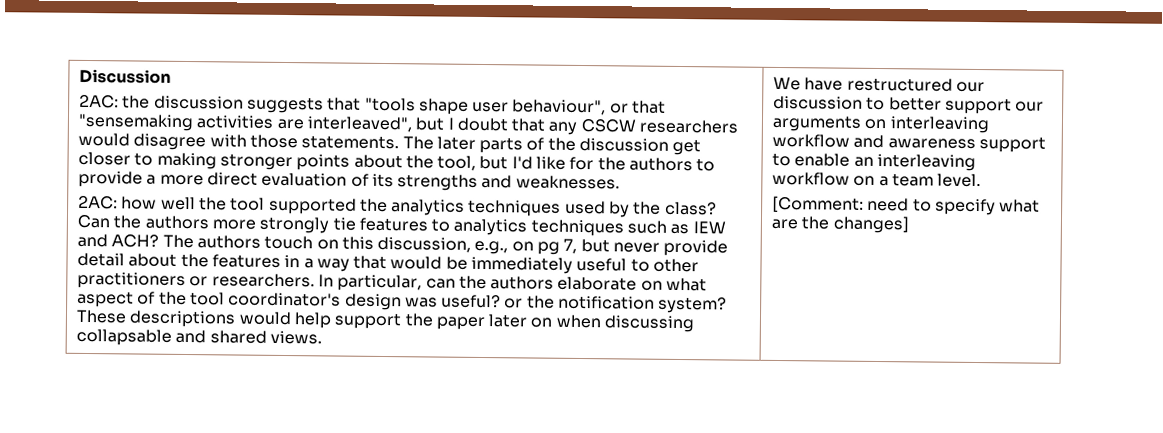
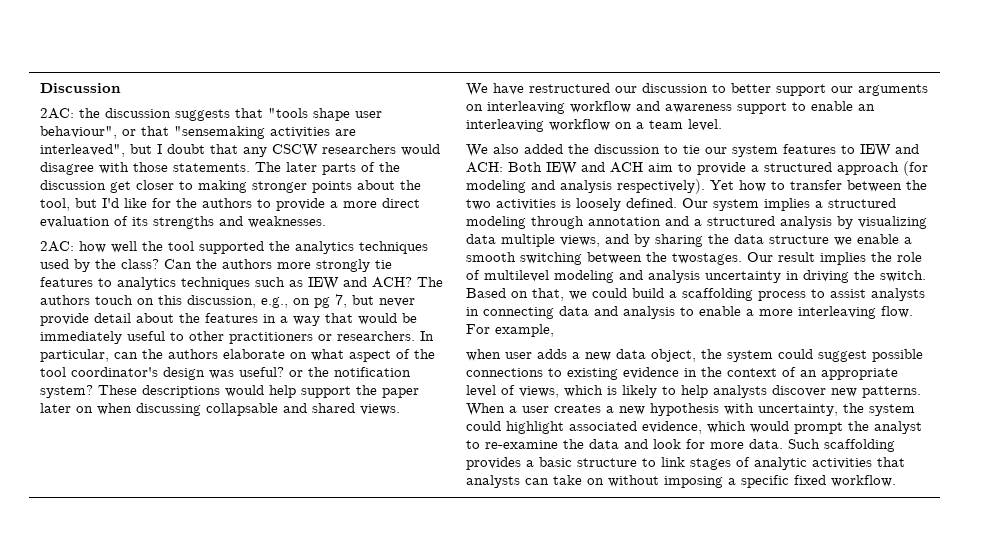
- [Comment: need to specify what are the changes]
+ We also added the discussion to tie our system features to IEW and ACH: Both IEW and ACH aim to provide a structured approach (for modeling and analysis respectively). Yet how to transfer between the two activities is loosely defined. Our system implies a structured modeling through annotation and a structured analysis by visualizing data multiple views, and by sharing the data structure we enable a smooth switching between the twostages. Our result implies the role of multilevel modeling and analysis uncertainty in driving the switch. Based on that, we could build a scaffolding process to assist analysts in connecting data and analysis to enable a more interleaving flow. For example,
+ when user adds a new data object, the system could suggest possible connections to existing evidence in the context of an appropriate level of views, which is likely to help analysts discover new patterns. When a user creates a new hypothesis with uncertainty, the system could highlight associated evidence, which would prompt the analyst to re-examine the data and look for more data. Such scaffolding provides a basic structure to link stages of analytic activities that analysts can take on without imposing a specific fixed workflow.

